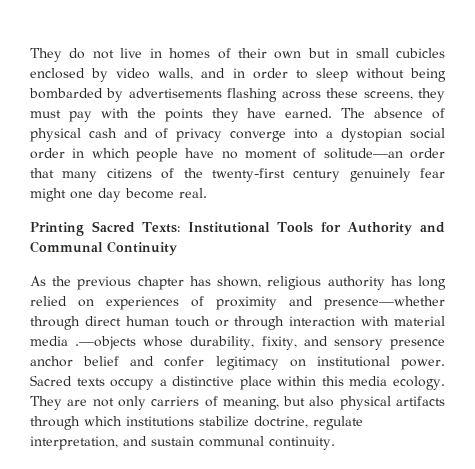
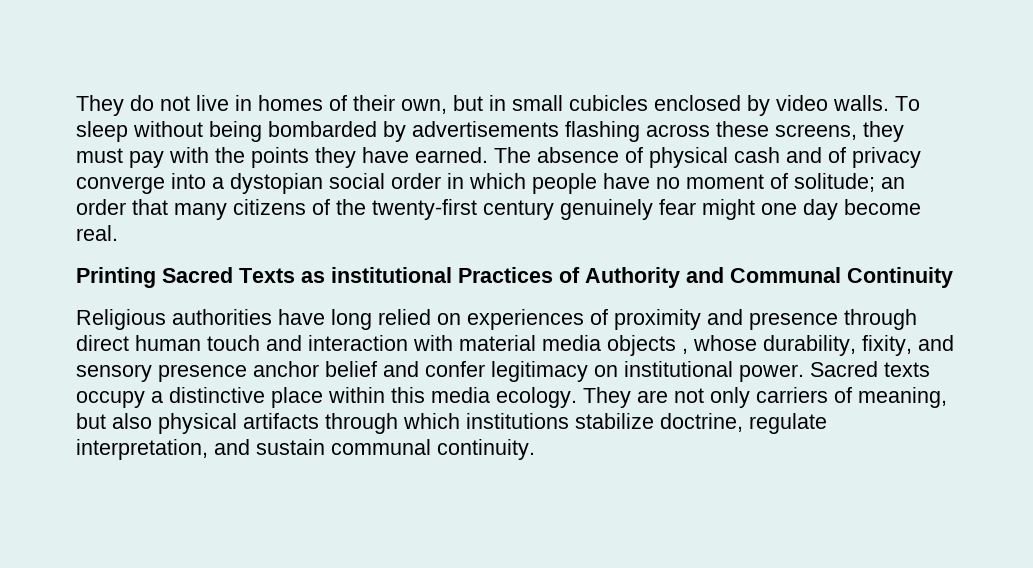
- They do not live in homes of their own but in small cubicles enclosed by video walls, and in order to sleep without being bombarded by advertisements flashing across these screens, they must pay with the points they have earned.
+ They do not live in homes of their own, but in small cubicles enclosed by video walls. To sleep without being bombarded by advertisements flashing across these screens, they must pay with the points they have earned.
- The absence of physical cash and of privacy converge into a dystopian social order in which people have no moment of solitude—an order that many citizens of the twenty-first century genuinely fear might one day become real.
+ The absence of physical cash and of privacy converge into a dystopian social order in which people have no moment of solitude; an order that many citizens of the twenty-first century genuinely fear might one day become real.
- Printing Sacred Texts: Institutional Tools for Authority and Communal Continuity
+ Printing Sacred Texts as institutional Practices of Authority and Communal Continuity
- As the previous chapter has shown, religious authority has long relied on experiences of proximity and presence—whether through direct human touch or through interaction with material media .—objects whose durability, fixity, and sensory presence anchor belief and confer legitimacy on institutional power.
+ Religious authorities have long relied on experiences of proximity and presence through direct human touch and interaction with material media objects , whose durability, fixity, and sensory presence anchor belief and confer legitimacy on institutional power.

